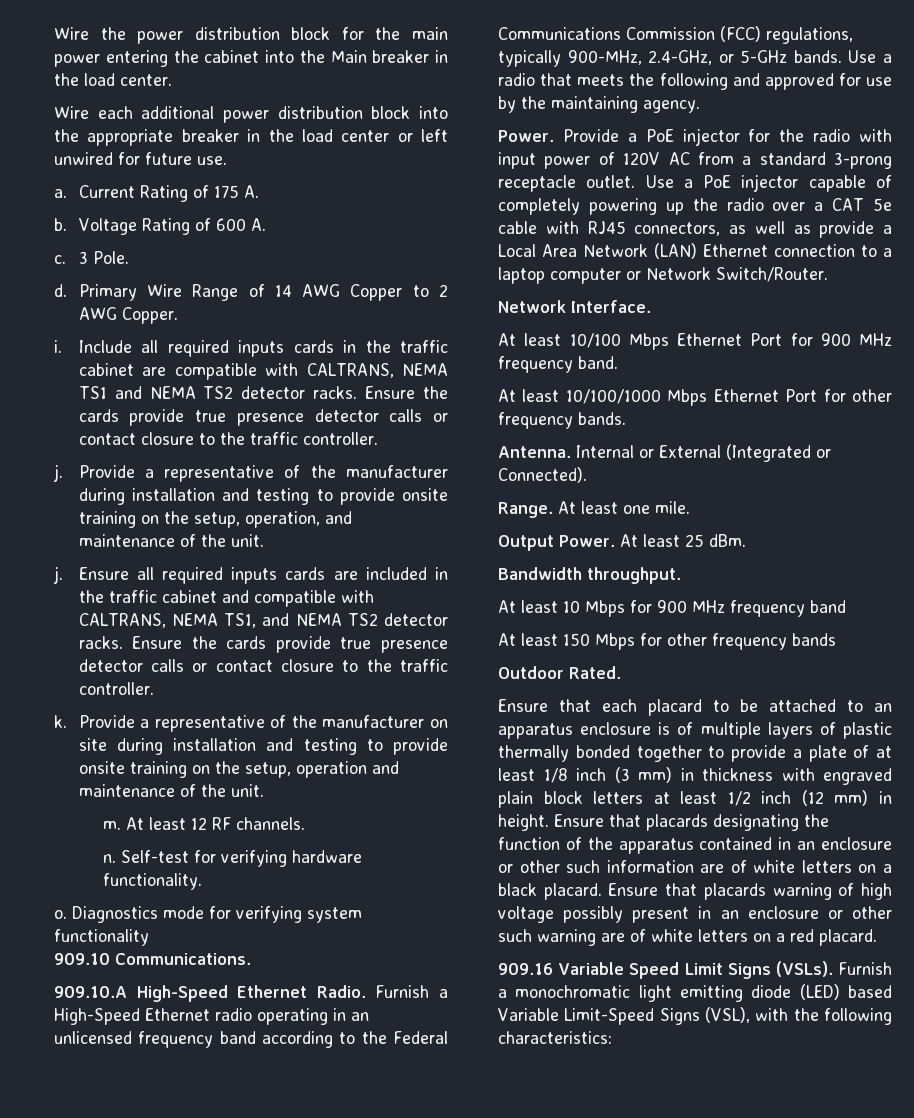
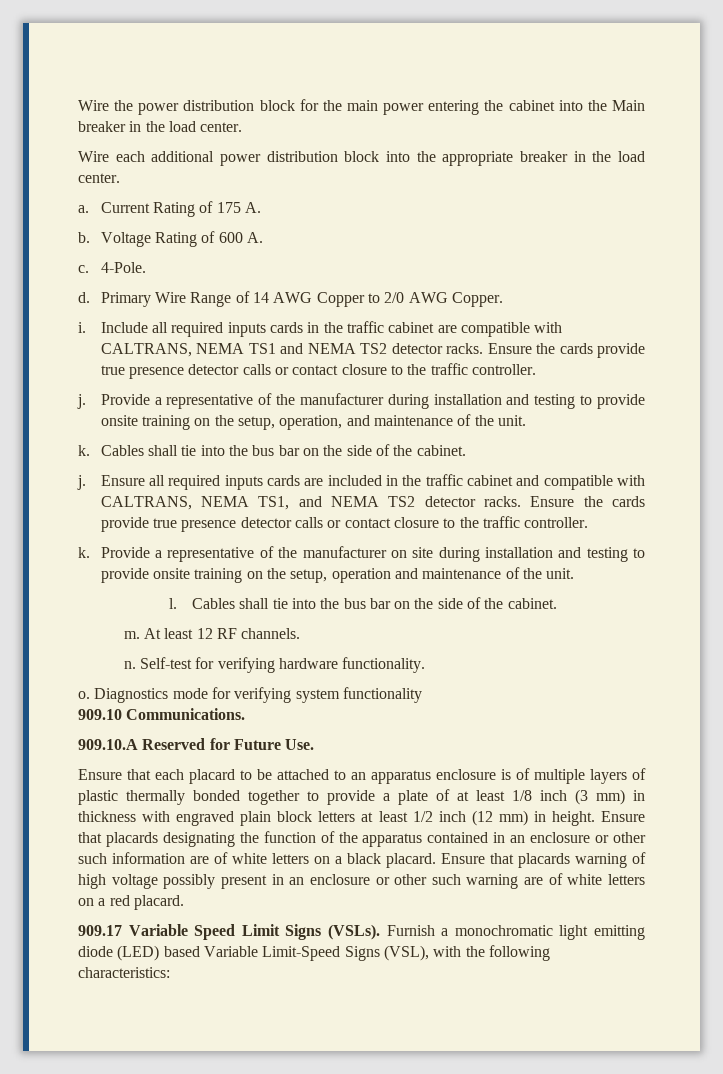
- Wire each additional power distribution block into the appropriate breaker in the load center or left unwired for future use.
+ Wire each additional power distribution block into the appropriate breaker in the load center.
- 3 Pole.
+ 4-Pole.
- Primary Wire Range of 14 AWG Copper to 2 AWG Copper.
+ Primary Wire Range of 14 AWG Copper to 2/0 AWG Copper.
+ k. Cables shall tie into the bus bar on the side of the cabinet.
+ l. Cables shall tie into the bus bar on the side of the cabinet.
- 909.10.A High-Speed Ethernet Radio. Furnish a High-Speed Ethernet radio operating in an unlicensed frequency band according to the Federal Communications Commission (FCC) regulations, typically 900-MHz, 2.4-GHz, or 5-GHz bands. Use a radio that meets the following and approved for use by the maintaining agency.
- Power. Provide a PoE injector for the radio with input power of 120V AC from a standard 3-prong receptacle outlet. Use a PoE injector capable of completely powering up the radio over a CAT 5e cable with RJ45 connectors, as well as provide a Local Area Network (LAN) Ethernet connection to a laptop computer or Network Switch/Router.
- Network Interface.
- At least 10/100 Mbps Ethernet Port for 900 MHz frequency band.
- At least 10/100/1000 Mbps Ethernet Port for other frequency bands.
- Antenna. Internal or External (Integrated or Connected).
- Range. At least one mile.
- Output Power. At least 25 dBm.
- Bandwidth throughput.
- At least 10 Mbps for 900 MHz frequency band
- At least 150 Mbps for other frequency bands
- Outdoor Rated.
+ 909.10.A Reserved for Future Use.
- 909.16 Variable Speed Limit Signs (VSLs).
+ 909.17 Variable Speed Limit Signs (VSLs).

